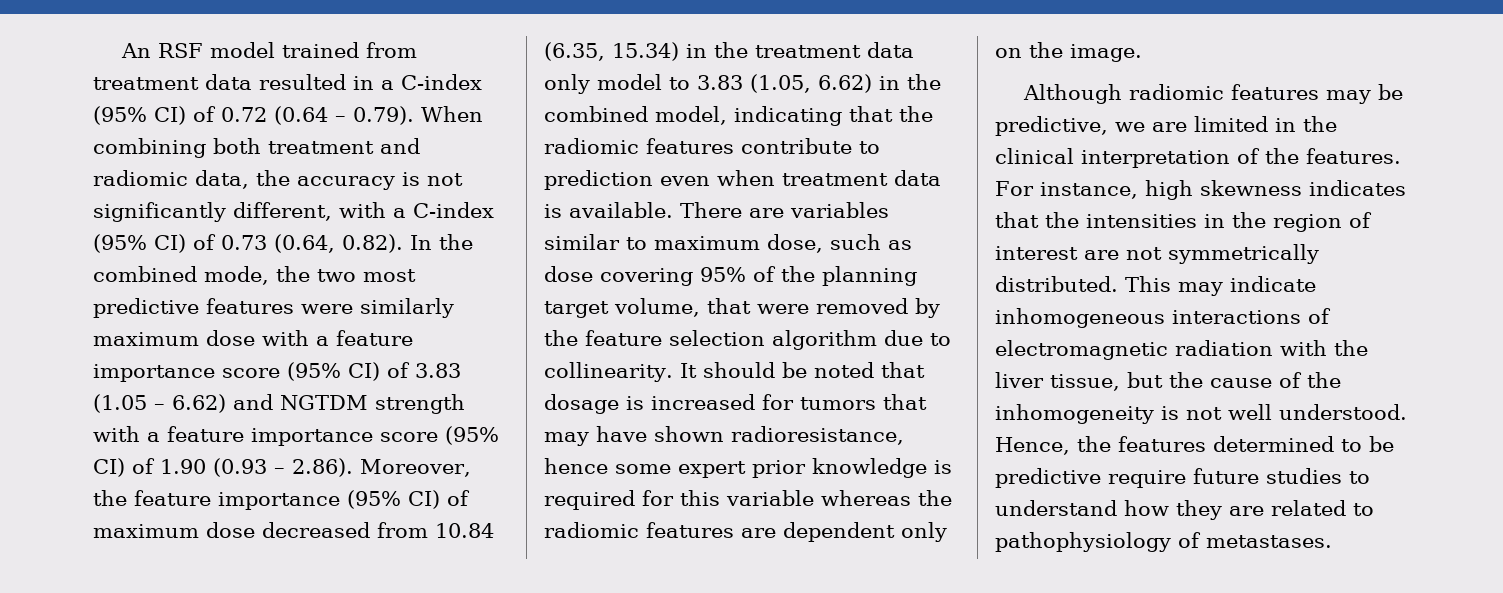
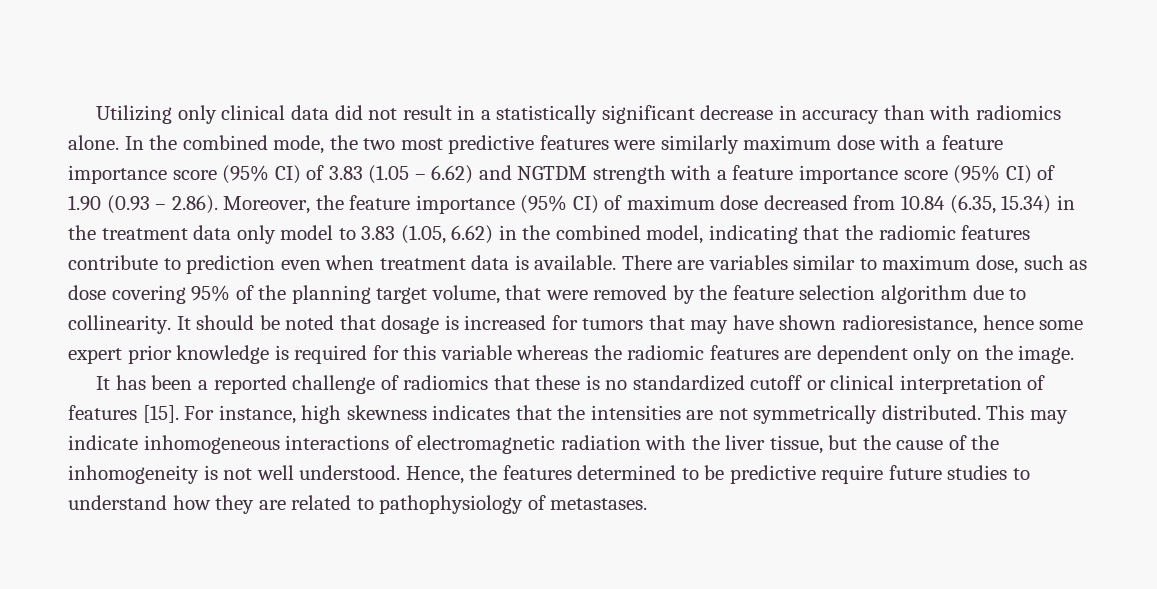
- An RSF model trained from treatment data resulted in a C-index (95% CI) of 0.72 (0.64 – 0.79). When combining both treatment and radiomic data, the accuracy is not significantly different, with a C-index (95% CI) of 0.73 (0.64, 0.82). In the combined mode, the two most predictive features were similarly maximum dose with a feature importance score (95% CI) of 3.83 (1.05 – 6.62) and NGTDM strength with a feature importance score (95% CI) of 1.90 (0.93 – 2.86). Moreover, the feature importance (95% CI) of maximum dose decreased from 10.84 (6.35, 15.34) in the treatment data only model to 3.83 (1.05, 6.62) in the combined model, indicating that the radiomic features contribute to prediction even when treatment data is available.
+ Utilizing only clinical data did not result in a statistically significant decrease in accuracy than with radiomics alone. In the combined mode, the two most predictive features were similarly maximum dose with a feature importance score (95% CI) of 3.83 (1.05 – 6.62) and NGTDM strength with a feature importance score (95% CI) of 1.90 (0.93 – 2.86). Moreover, the feature importance (95% CI) of maximum dose decreased from 10.84 (6.35, 15.34) in the treatment data only model to 3.83 (1.05, 6.62) in the combined model, indicating that the radiomic features contribute to prediction even when treatment data is available.
- Although radiomic features may be predictive, we are limited in the clinical interpretation of the features.
+ It has been a reported challenge of radiomics that these is no standardized cutoff or clinical interpretation of features [15].
- For instance, high skewness indicates that the intensities in the region of interest are not symmetrically distributed.
+ For instance, high skewness indicates that the intensities are not symmetrically distributed.

